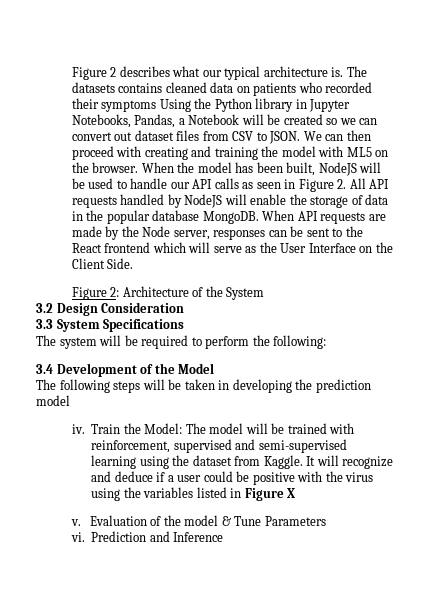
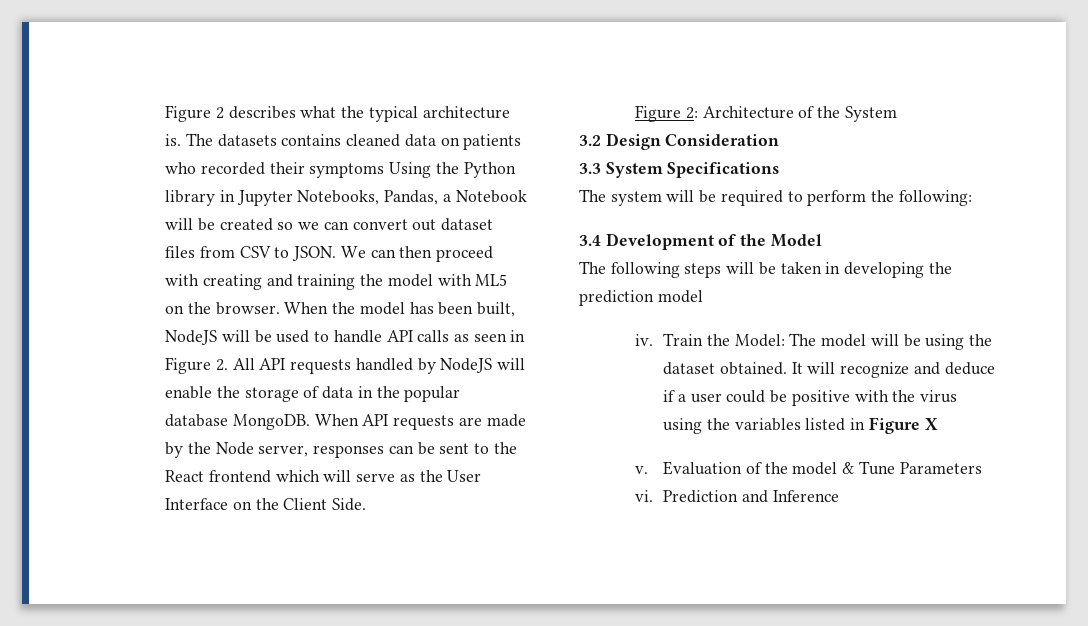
- Figure 2 describes what our typical architecture is.
+ Figure 2 describes what the typical architecture is.
- When the model has been built, NodeJS will be used to handle our API calls as seen in Figure 2. All API requests handled by NodeJS will enable the storage of data in the popular database MongoDB.
+ When the model has been built, NodeJS will be used to handle API calls as seen in Figure 2. All API requests handled by NodeJS will enable the storage of data in the popular database MongoDB.
- Train the Model: The model will be trained with reinforcement, supervised and semi-supervised learning using the dataset from Kaggle.
+ Train the Model: The model will be using the dataset obtained.

